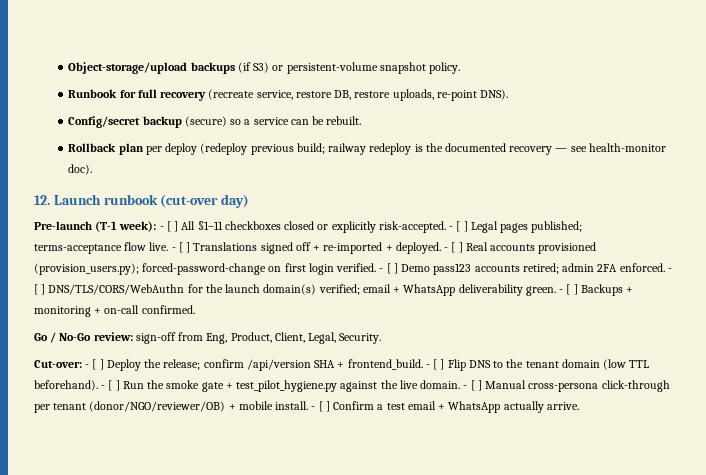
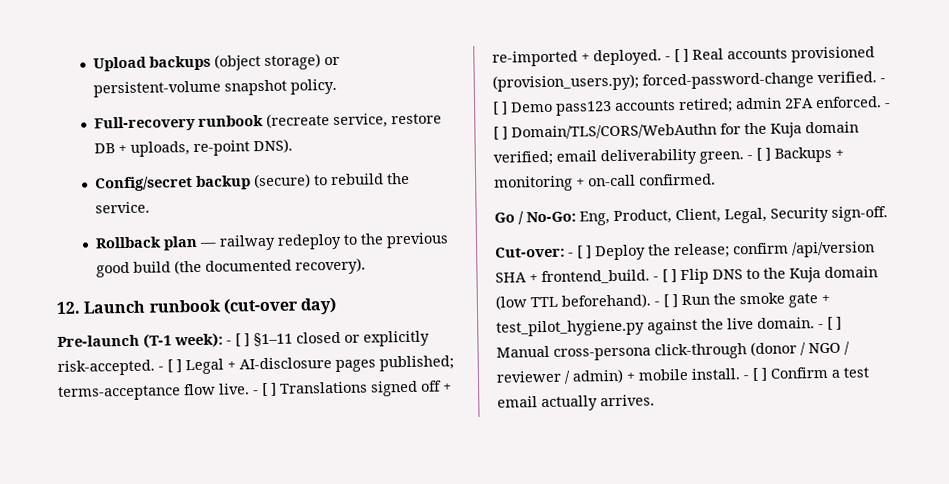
- Object-storage/upload backups (if S3) or persistent-volume snapshot policy.
+ Upload backups (object storage) or persistent-volume snapshot policy.
- Runbook for full recovery (recreate service, restore DB, restore uploads, re-point DNS).
+ Full-recovery runbook (recreate service, restore DB + uploads, re-point DNS).
- Config/secret backup (secure) so a service can be rebuilt.
- Rollback plan per deploy (redeploy previous build; railway redeploy is the documented recovery — see health-monitor doc).
+ Config/secret backup (secure) to rebuild the service.
+ Rollback plan — railway redeploy to the previous good build (the documented recovery).
- Pre-launch (T-1 week): - [ ] All §1–11 checkboxes closed or explicitly risk-accepted.
+ Pre-launch (T-1 week): - [ ] §1–11 closed or explicitly risk-accepted.
- - [ ] Legal pages published; terms-acceptance flow live.
+ - [ ] Legal + AI-disclosure pages published; terms-acceptance flow live.
- - [ ] Real accounts provisioned (provision_users.py); forced-password-change on first login verified.
+ - [ ] Real accounts provisioned (provision_users.py); forced-password-change verified.
- - [ ] DNS/TLS/CORS/WebAuthn for the launch domain(s) verified; email + WhatsApp deliverability green.
+ - [ ] Domain/TLS/CORS/WebAuthn for the Kuja domain verified; email deliverability green.
- Go / No-Go review: sign-off from Eng, Product, Client, Legal, Security.
+ Go / No-Go: Eng, Product, Client, Legal, Security sign-off.
- - [ ] Flip DNS to the tenant domain (low TTL beforehand).
+ - [ ] Flip DNS to the Kuja domain (low TTL beforehand).
- - [ ] Manual cross-persona click-through per tenant (donor/NGO/reviewer/OB) + mobile install.
+ - [ ] Manual cross-persona click-through (donor / NGO / reviewer / admin) + mobile install.
- - [ ] Confirm a test email + WhatsApp actually arrive.
+ - [ ] Confirm a test email actually arrives.

